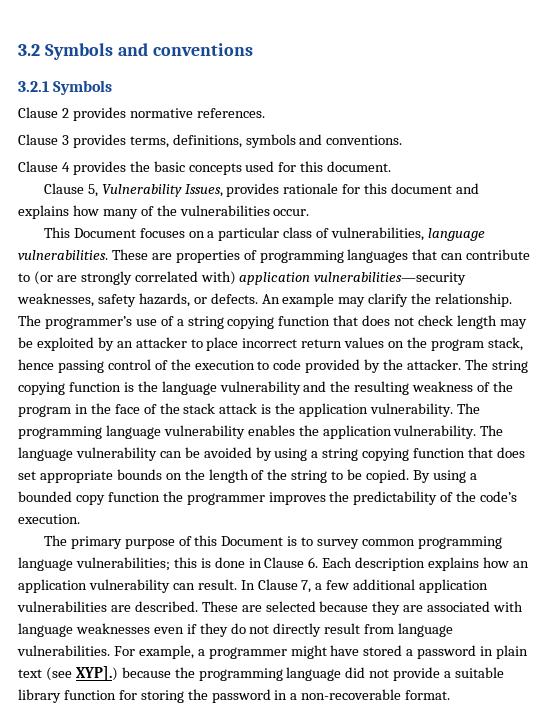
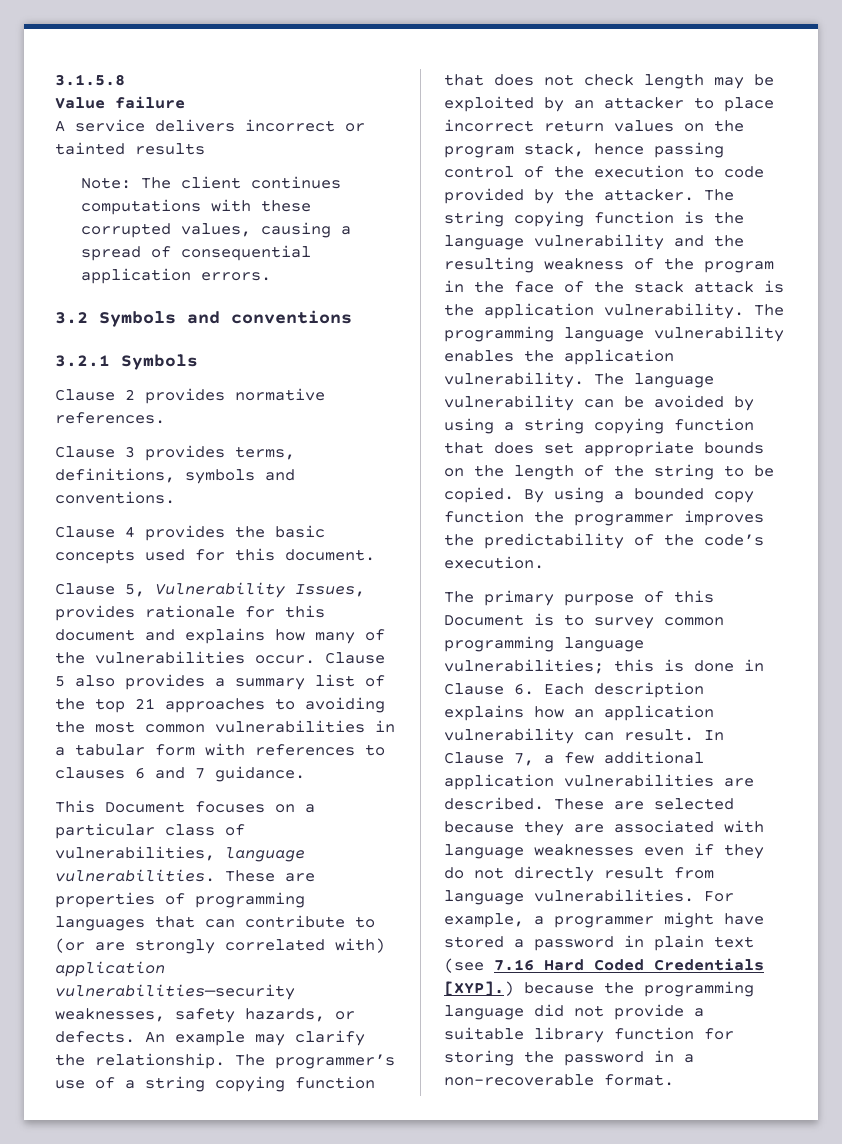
+ 3.1.5.8
+ Value failure
+ A service delivers incorrect or tainted results
+ Note: The client continues computations with these corrupted values, causing a spread of consequential application errors.
+ Clause 5 also provides a summary list of the top 21 approaches to avoiding the most common vulnerabilities in a tabular form with references to clauses 6 and 7 guidance.
- For example, a programmer might have stored a password in plain text (see XYP].) because the programming language did not provide a suitable library function for storing the password in a non-recoverable format.
+ For example, a programmer might have stored a password in plain text (see 7.16 Hard Coded Credentials [XYP].) because the programming language did not provide a suitable library function for storing the password in a non-recoverable format.

